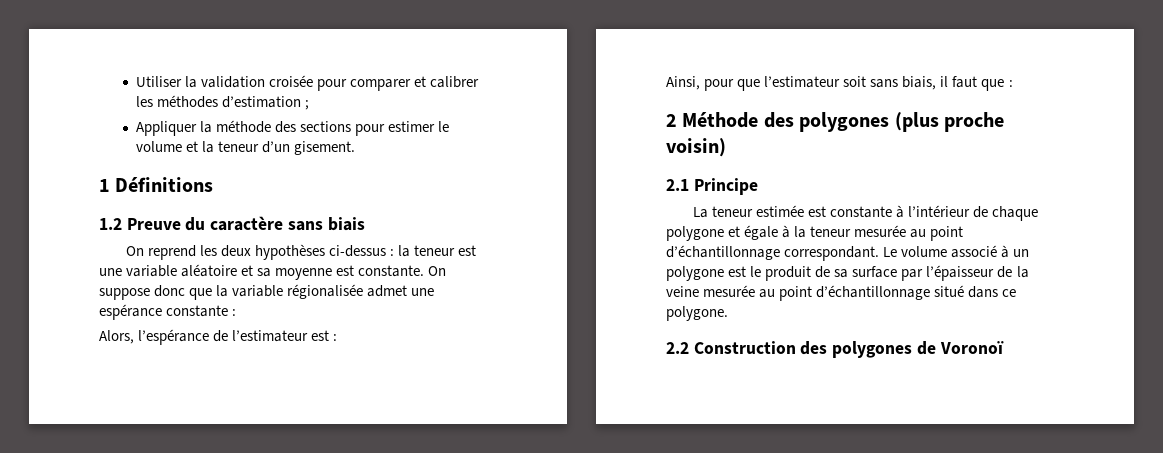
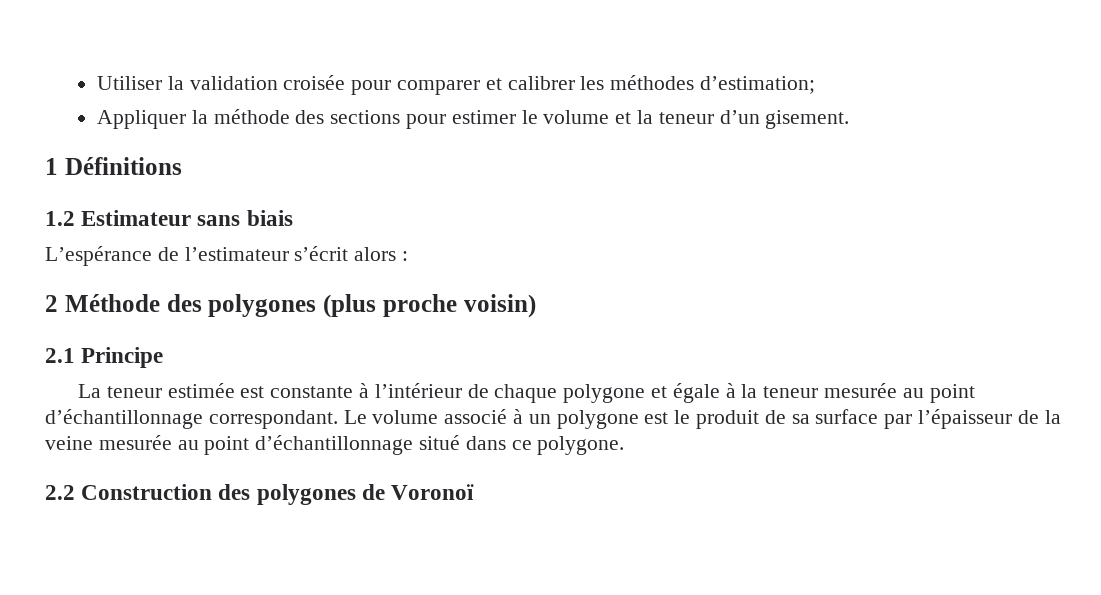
- Utiliser la validation croisée pour comparer et calibrer les méthodes d’estimation ;
+ Utiliser la validation croisée pour comparer et calibrer les méthodes d’estimation;
- 1.2 Preuve du caractère sans biais
+ 1.2 Estimateur sans biais
- On reprend les deux hypothèses ci-dessus : la teneur est une variable aléatoire et sa moyenne est constante. On suppose donc que la variable régionalisée admet une espérance constante :
- Alors, l’espérance de l’estimateur est :
- Ainsi, pour que l’estimateur soit sans biais, il faut que :
+ L’espérance de l’estimateur s’écrit alors :

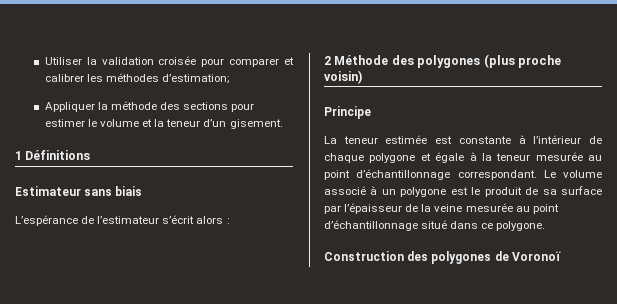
- 1.2 Estimateur sans biais
+ Estimateur sans biais
- 2.1 Principe
+ Principe
- 2.2 Construction des polygones de Voronoï
+ Construction des polygones de Voronoï

